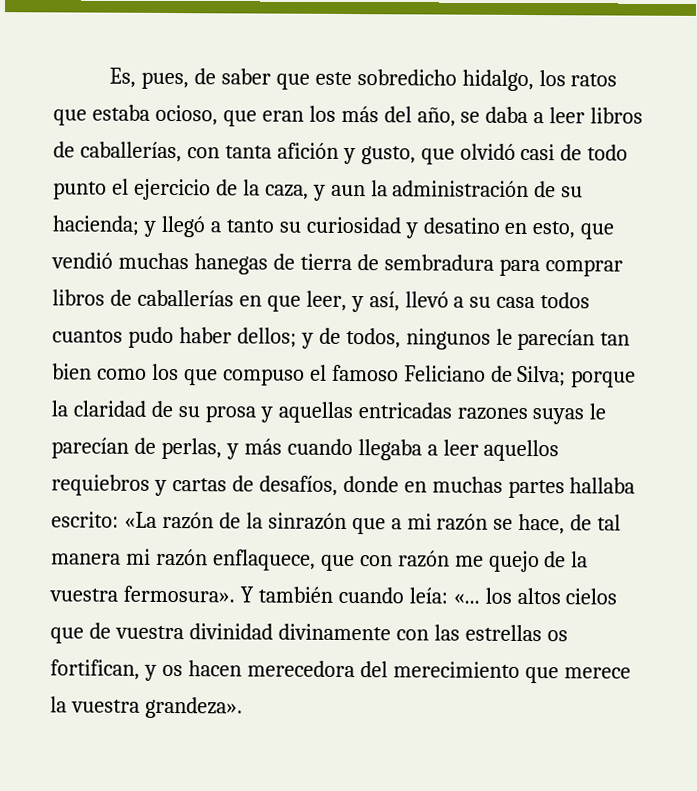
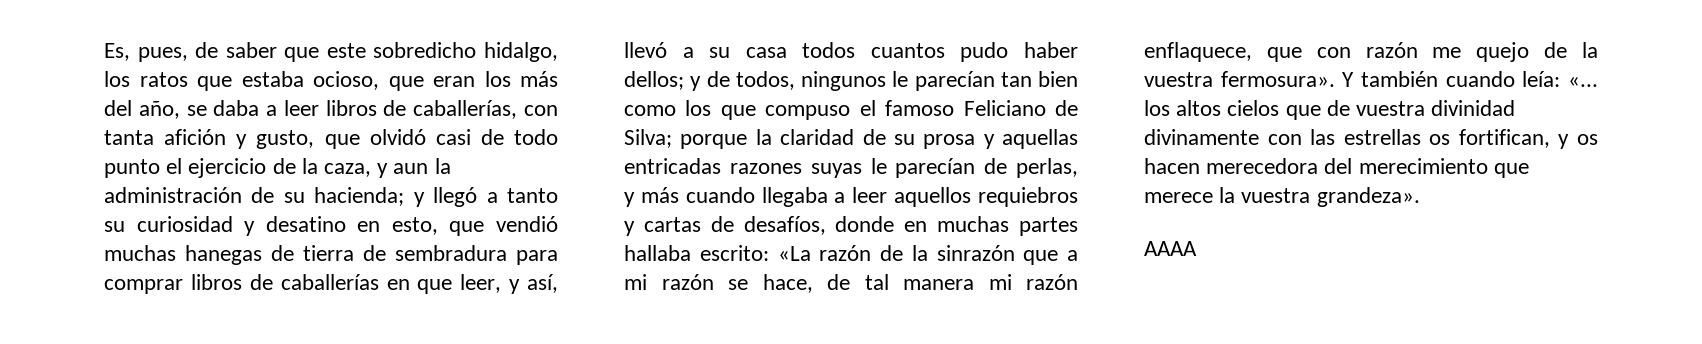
+ AAAA

